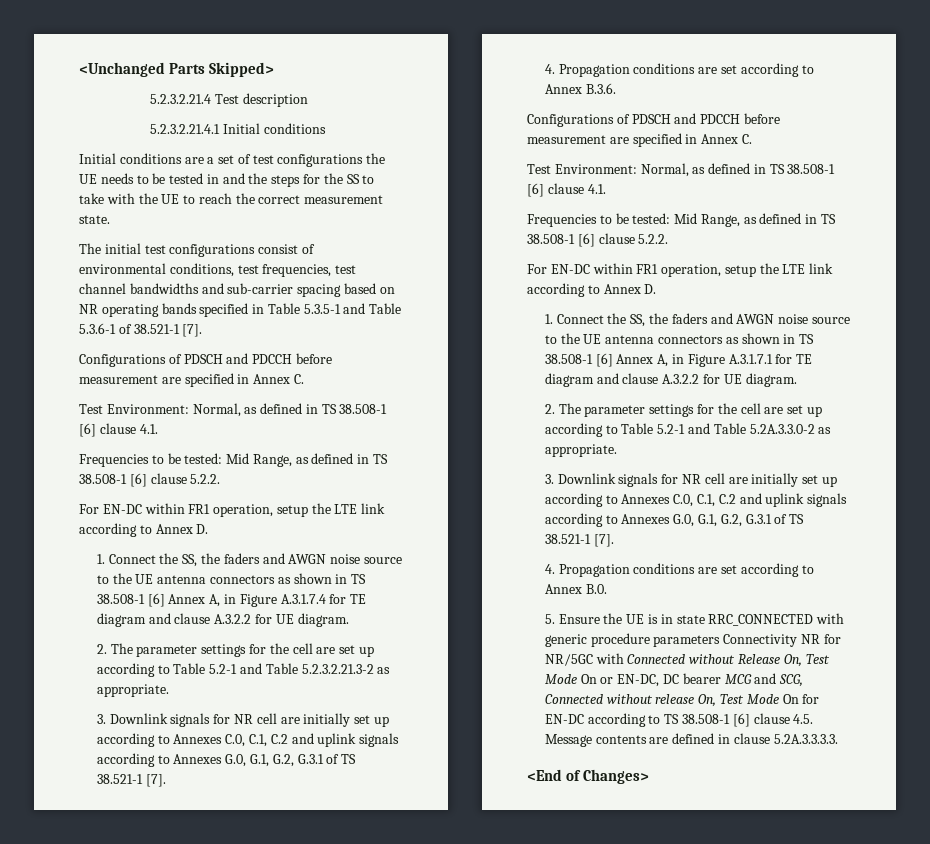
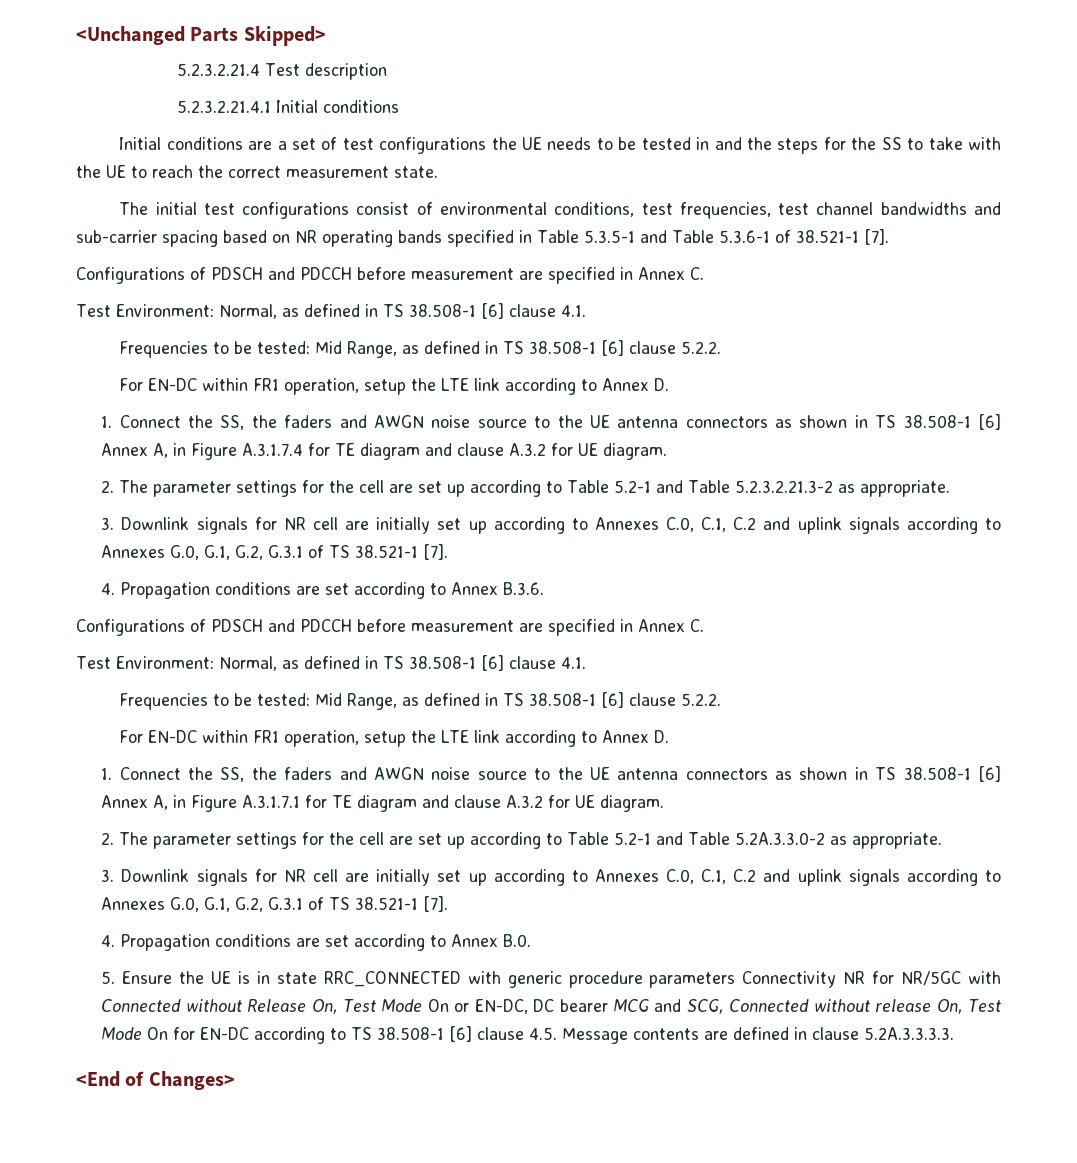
- 1. Connect the SS, the faders and AWGN noise source to the UE antenna connectors as shown in TS 38.508-1 [6] Annex A, in Figure A.3.1.7.4 for TE diagram and clause A.3.2.2 for UE diagram.
+ 1. Connect the SS, the faders and AWGN noise source to the UE antenna connectors as shown in TS 38.508-1 [6] Annex A, in Figure A.3.1.7.4 for TE diagram and clause A.3.2 for UE diagram.
- 1. Connect the SS, the faders and AWGN noise source to the UE antenna connectors as shown in TS 38.508-1 [6] Annex A, in Figure A.3.1.7.1 for TE diagram and clause A.3.2.2 for UE diagram.
+ 1. Connect the SS, the faders and AWGN noise source to the UE antenna connectors as shown in TS 38.508-1 [6] Annex A, in Figure A.3.1.7.1 for TE diagram and clause A.3.2 for UE diagram.

